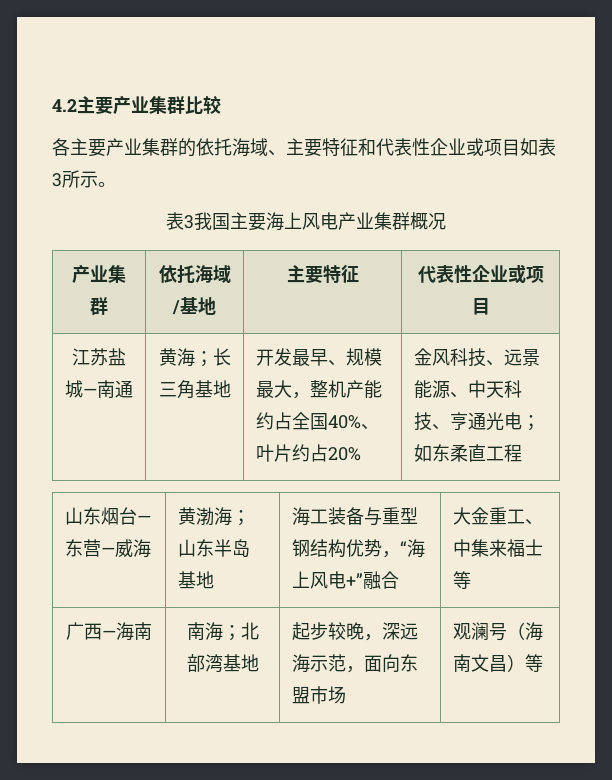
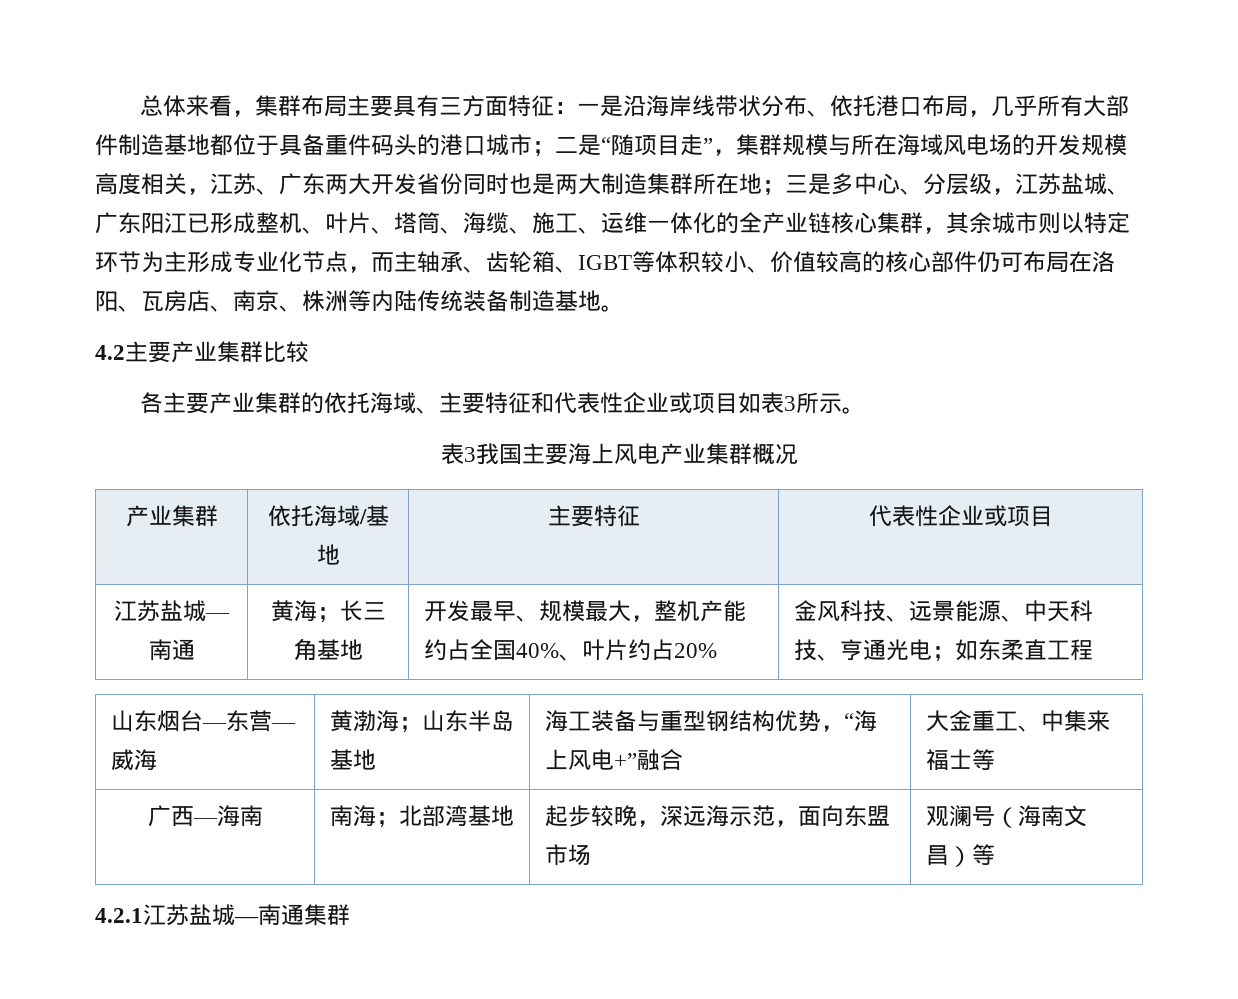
+ 总体来看，集群布局主要具有三方面特征：一是沿海岸线带状分布、依托港口布局，几乎所有大部件制造基地都位于具备重件码头的港口城市；二是“随项目走”，集群规模与所在海域风电场的开发规模高度相关，江苏、广东两大开发省份同时也是两大制造集群所在地；三是多中心、分层级，江苏盐城、广东阳江已形成整机、叶片、塔筒、海缆、施工、运维一体化的全产业链核心集群，其余城市则以特定环节为主形成专业化节点，而主轴承、齿轮箱、IGBT等体积较小、价值较高的核心部件仍可布局在洛阳、瓦房店、南京、株洲等内陆传统装备制造基地。
+ 4.2.1江苏盐城—南通集群

